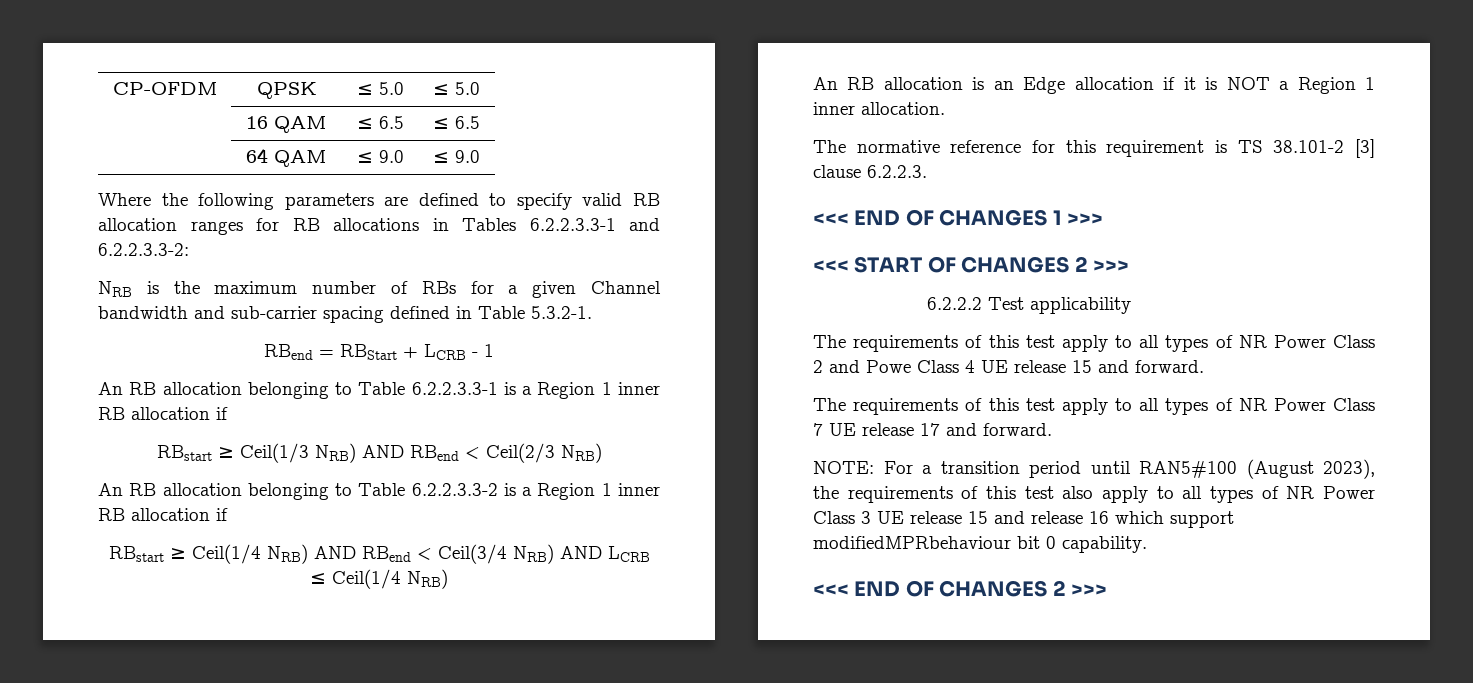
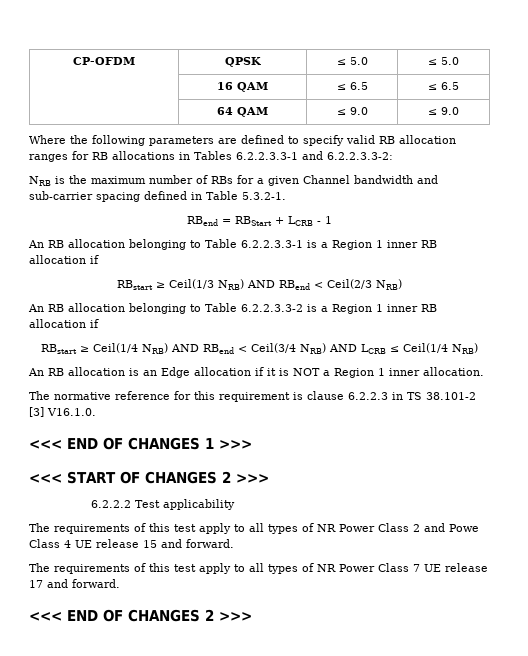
- The normative reference for this requirement is TS 38.101-2 [3] clause 6.2.2.3.
+ The normative reference for this requirement is clause 6.2.2.3 in TS 38.101-2 [3] V16.1.0.
- NOTE: For a transition period until RAN5#100 (August 2023), the requirements of this test also apply to all types of NR Power Class 3 UE release 15 and release 16 which support modifiedMPRbehaviour bit 0 capability.

